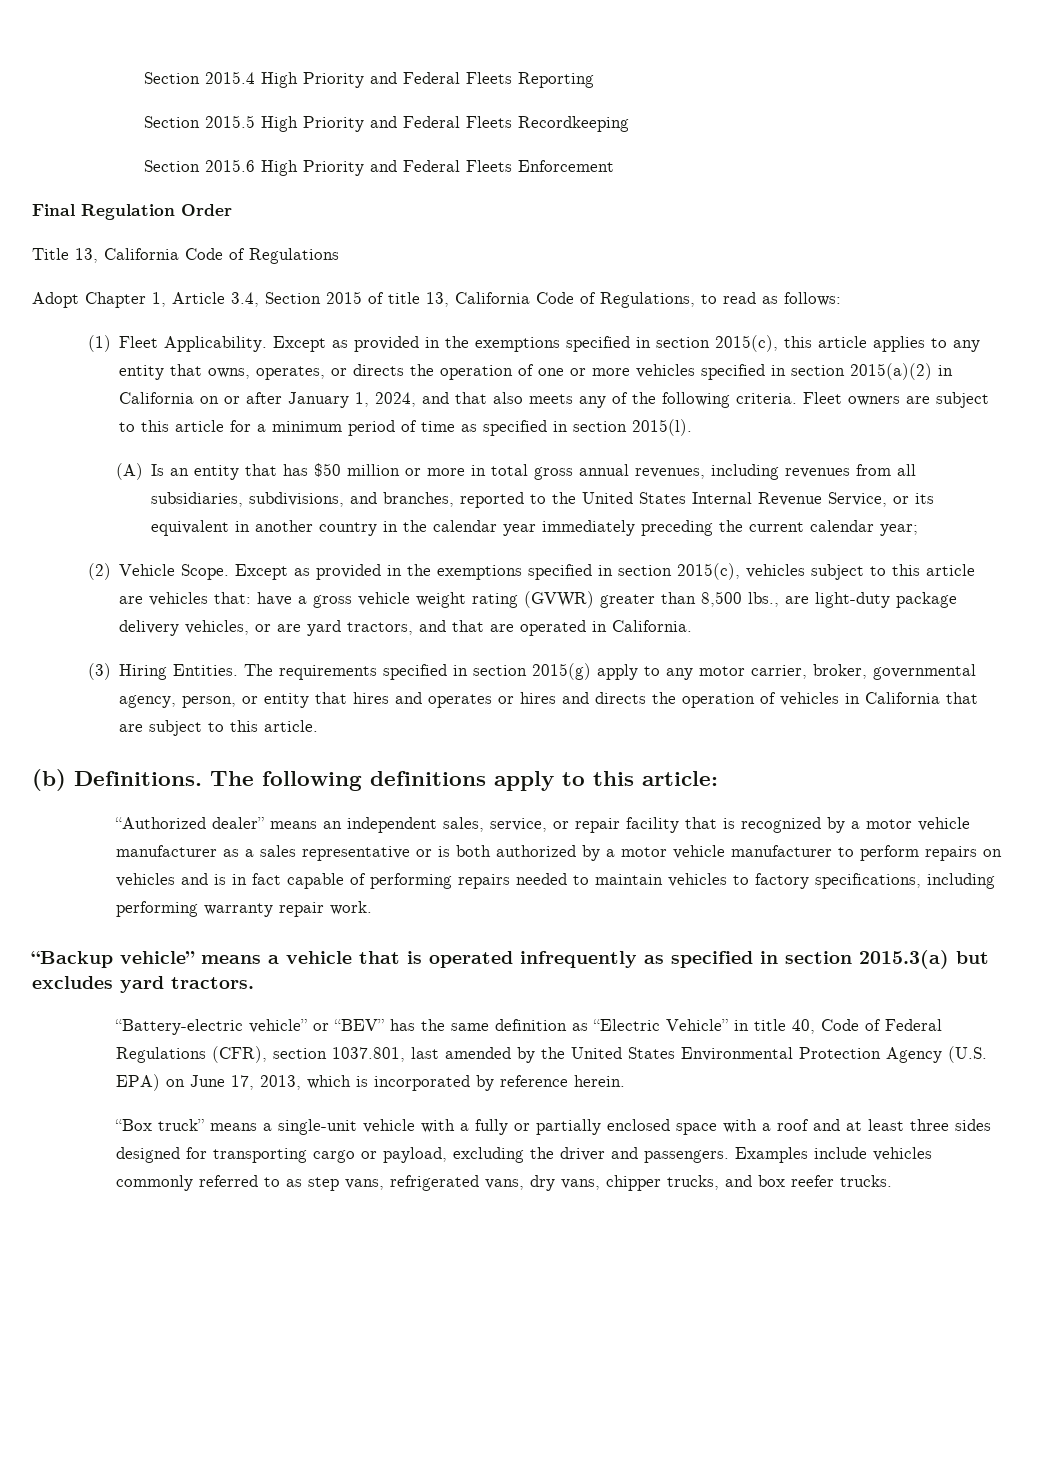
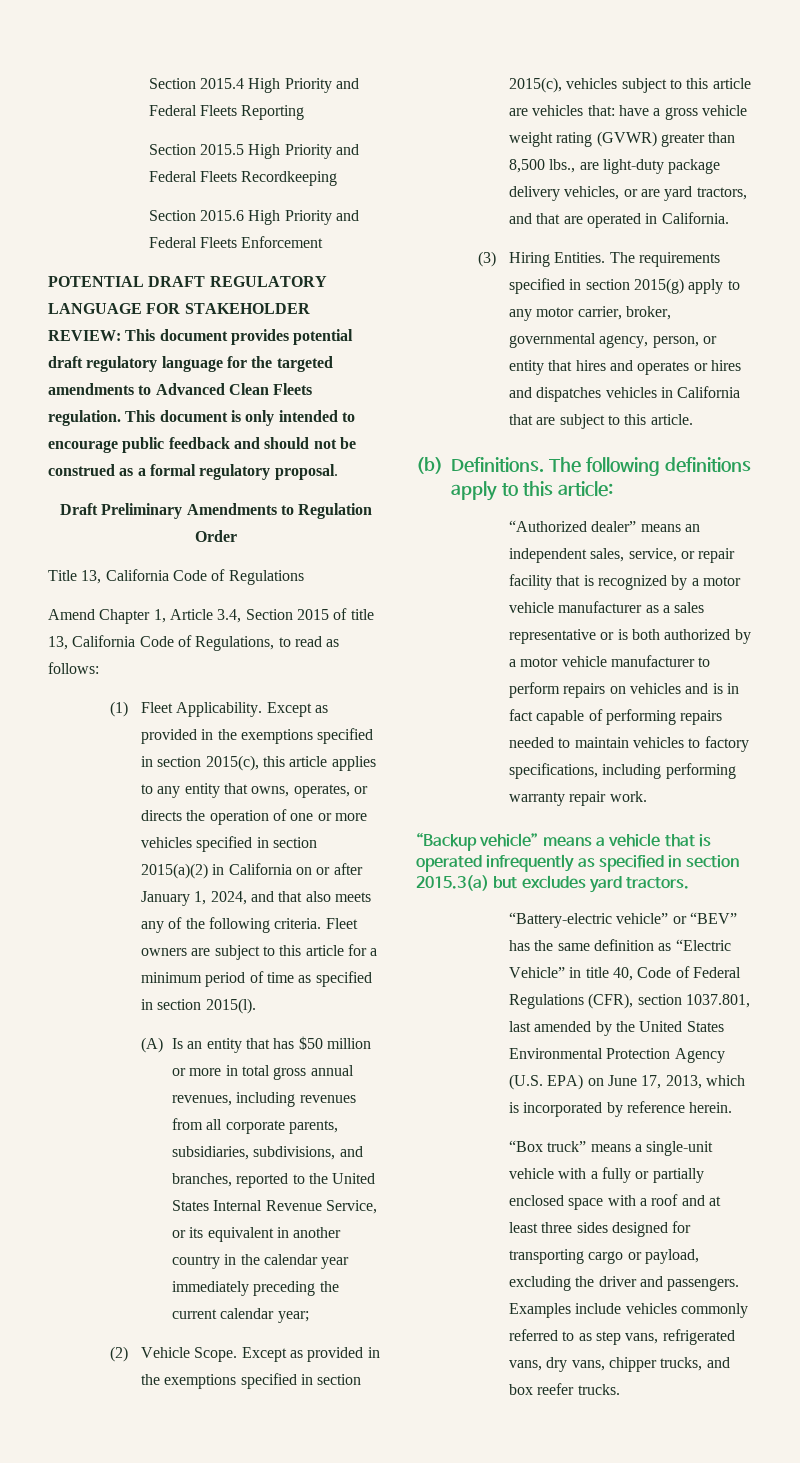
- Final Regulation Order
+ POTENTIAL DRAFT REGULATORY LANGUAGE FOR STAKEHOLDER REVIEW: This document provides potential draft regulatory language for the targeted amendments to Advanced Clean Fleets regulation. This document is only intended to encourage public feedback and should not be construed as a formal regulatory proposal.
+ Draft Preliminary Amendments to Regulation Order
- Adopt Chapter 1, Article 3.4, Section 2015 of title 13, California Code of Regulations, to read as follows:
+ Amend Chapter 1, Article 3.4, Section 2015 of title 13, California Code of Regulations, to read as follows:
- (A) Is an entity that has $50 million or more in total gross annual revenues, including revenues from all subsidiaries, subdivisions, and branches, reported to the United States Internal Revenue Service, or its equivalent in another country in the calendar year immediately preceding the current calendar year;
+ (A) Is an entity that has $50 million or more in total gross annual revenues, including revenues from all corporate parents, subsidiaries, subdivisions, and branches, reported to the United States Internal Revenue Service, or its equivalent in another country in the calendar year immediately preceding the current calendar year;
- The requirements specified in section 2015(g) apply to any motor carrier, broker, governmental agency, person, or entity that hires and operates or hires and directs the operation of vehicles in California that are subject to this article.
+ The requirements specified in section 2015(g) apply to any motor carrier, broker, governmental agency, person, or entity that hires and operates or hires and dispatches vehicles in California that are subject to this article.

